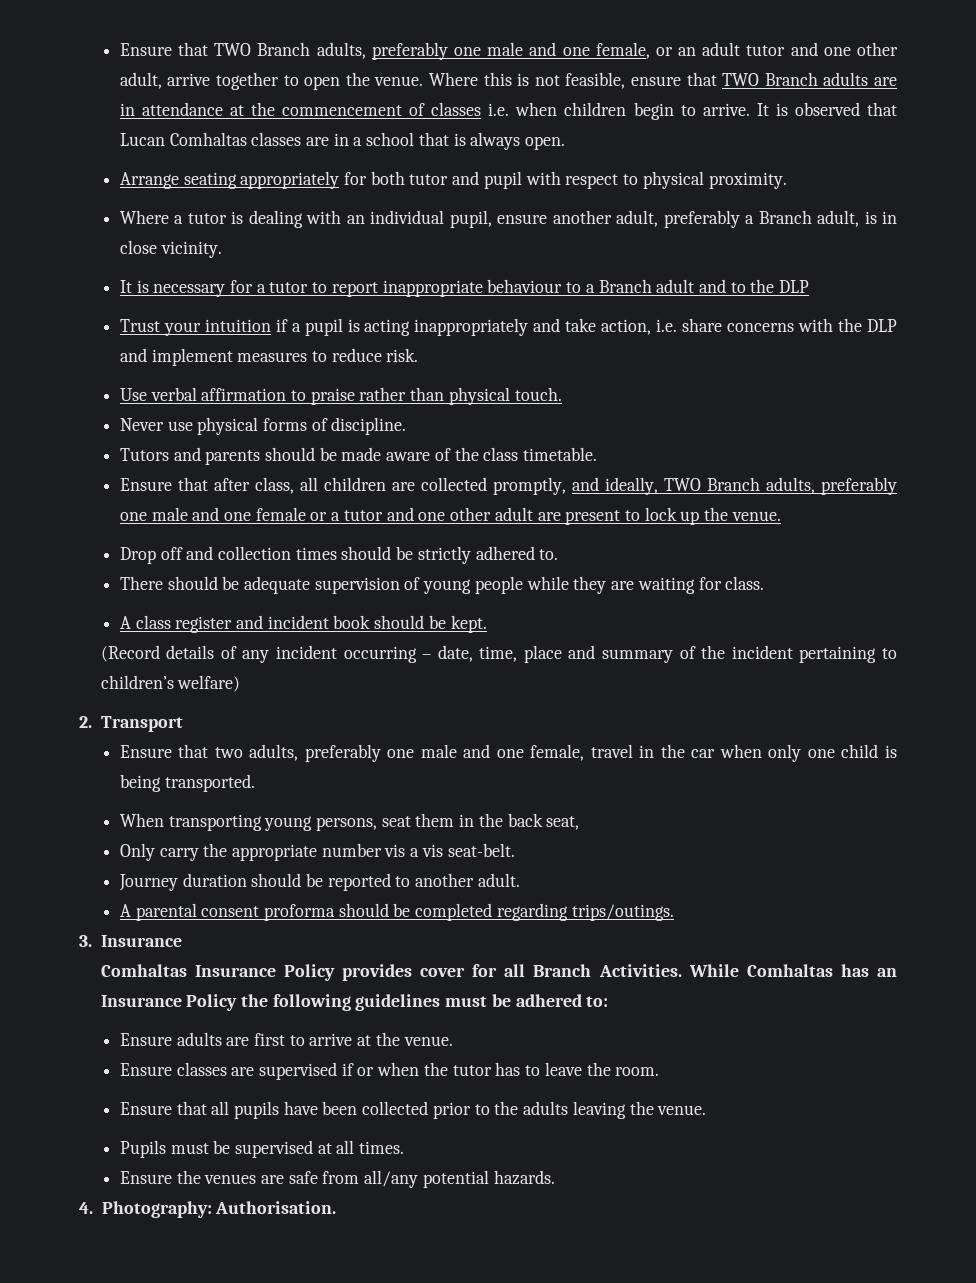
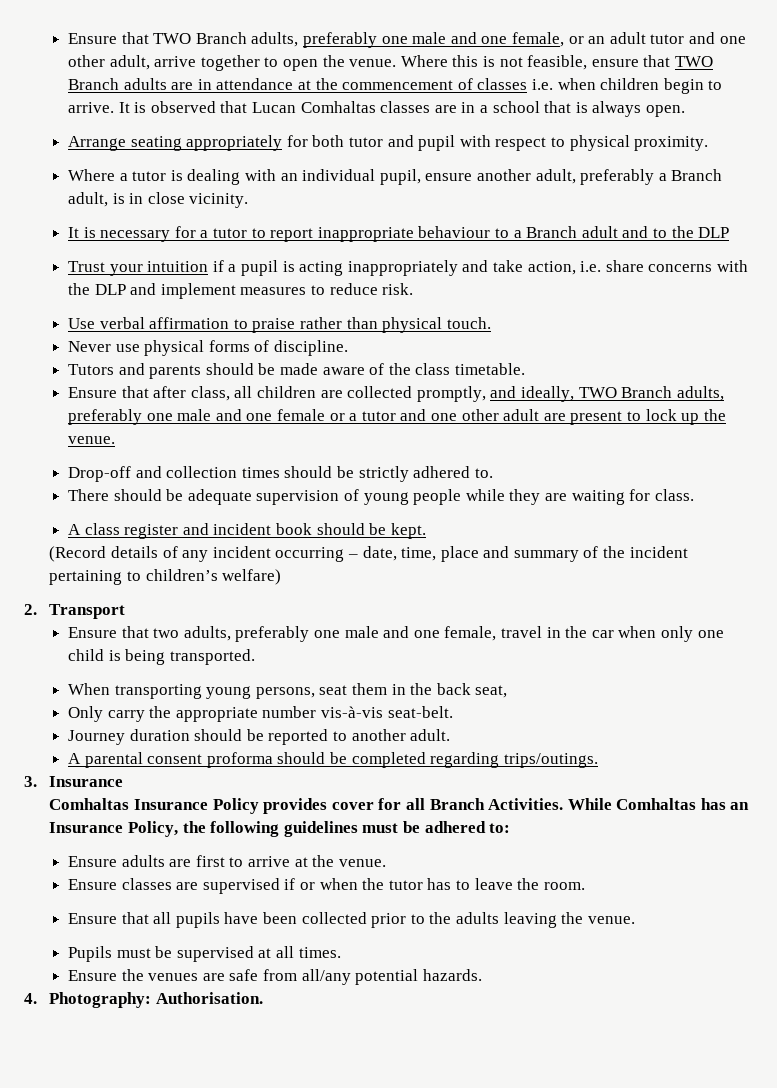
- Drop off and collection times should be strictly adhered to.
+ Drop-off and collection times should be strictly adhered to.
- Only carry the appropriate number vis a vis seat-belt.
+ Only carry the appropriate number vis-à-vis seat-belt.
- While Comhaltas has an Insurance Policy the following guidelines must be adhered to:
+ While Comhaltas has an Insurance Policy, the following guidelines must be adhered to:

